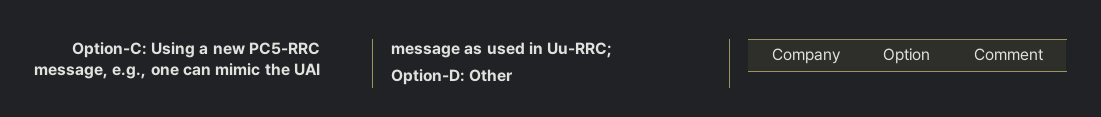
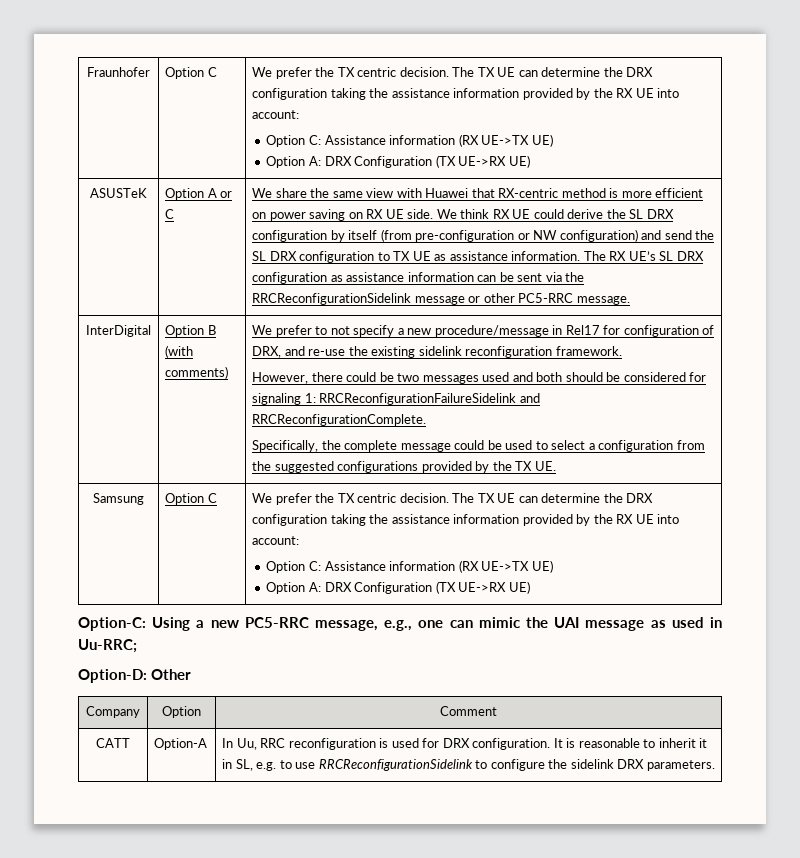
+ Fraunhofer | Option C | We prefer the TX centric decision. The TX UE can determine the DRX configuration taking the assistance information provided by the RX UE into account:
+ Option C: Assistance information (RX UE->TX UE)
+ Option A: DRX Configuration (TX UE->RX UE)
+ ASUSTeK | Option A or C | We share the same view with Huawei that RX-centric method is more efficient on power saving on RX UE side. We think RX UE could derive the SL DRX configuration by itself (from pre-configuration or NW configuration) and send the SL DRX configuration to TX UE as assistance information. The RX UE’s SL DRX configuration as assistance information can be sent via the RRCReconfigurationSidelink message or other PC5-RRC message.
+ InterDigital | Option B (with comments) | We prefer to not specify a new procedure/message in Rel17 for configuration of DRX, and re-use the existing sidelink reconfiguration framework.
+ However, there could be two messages used and both should be considered for signaling 1: RRCReconfigurationFailureSidelink and RRCReconfigurationComplete.
+ Specifically, the complete message could be used to select a configuration from the suggested configurations provided by the TX UE.
+ Samsung | Option C | We prefer the TX centric decision. The TX UE can determine the DRX configuration taking the assistance information provided by the RX UE into account:
+ Option C: Assistance information (RX UE->TX UE)
+ Option A: DRX Configuration (TX UE->RX UE)
+ CATT | Option-A | In Uu, RRC reconfiguration is used for DRX configuration. It is reasonable to inherit it in SL, e.g. to use RRCReconfigurationSidelink to configure the sidelink DRX parameters.

